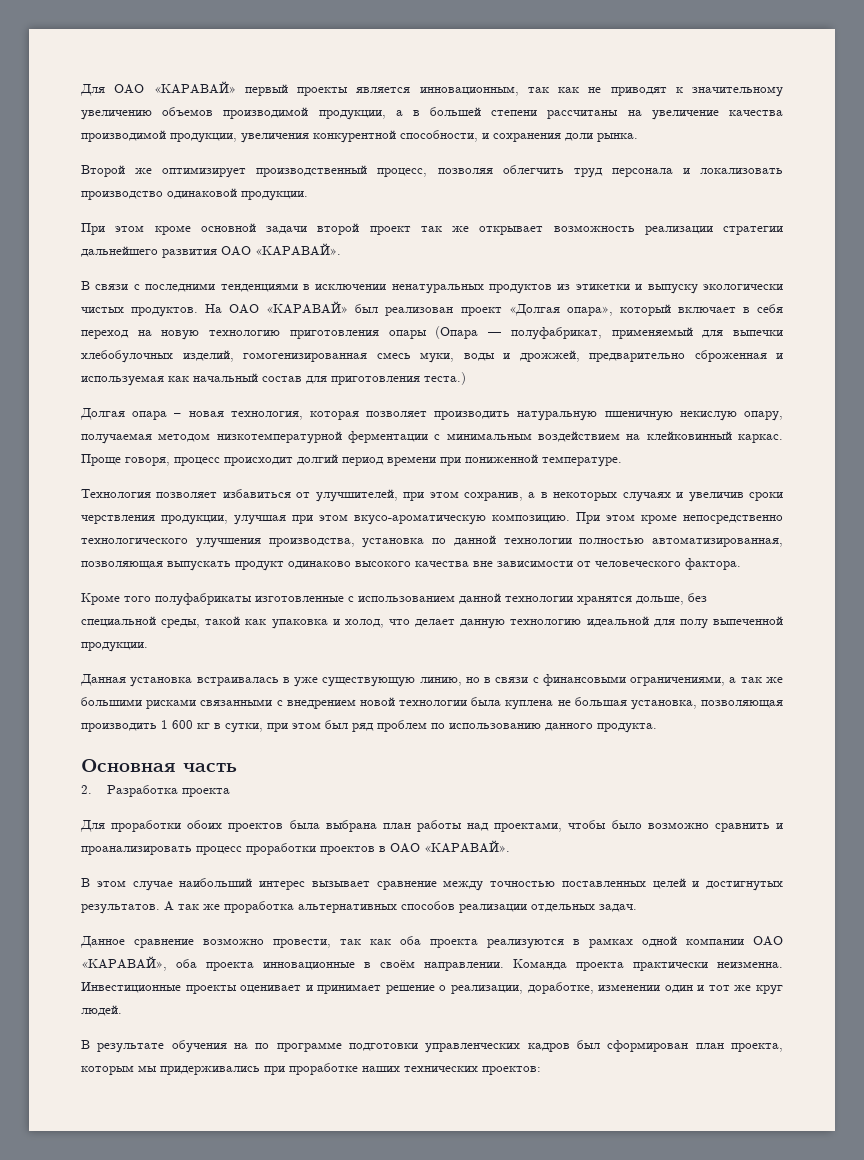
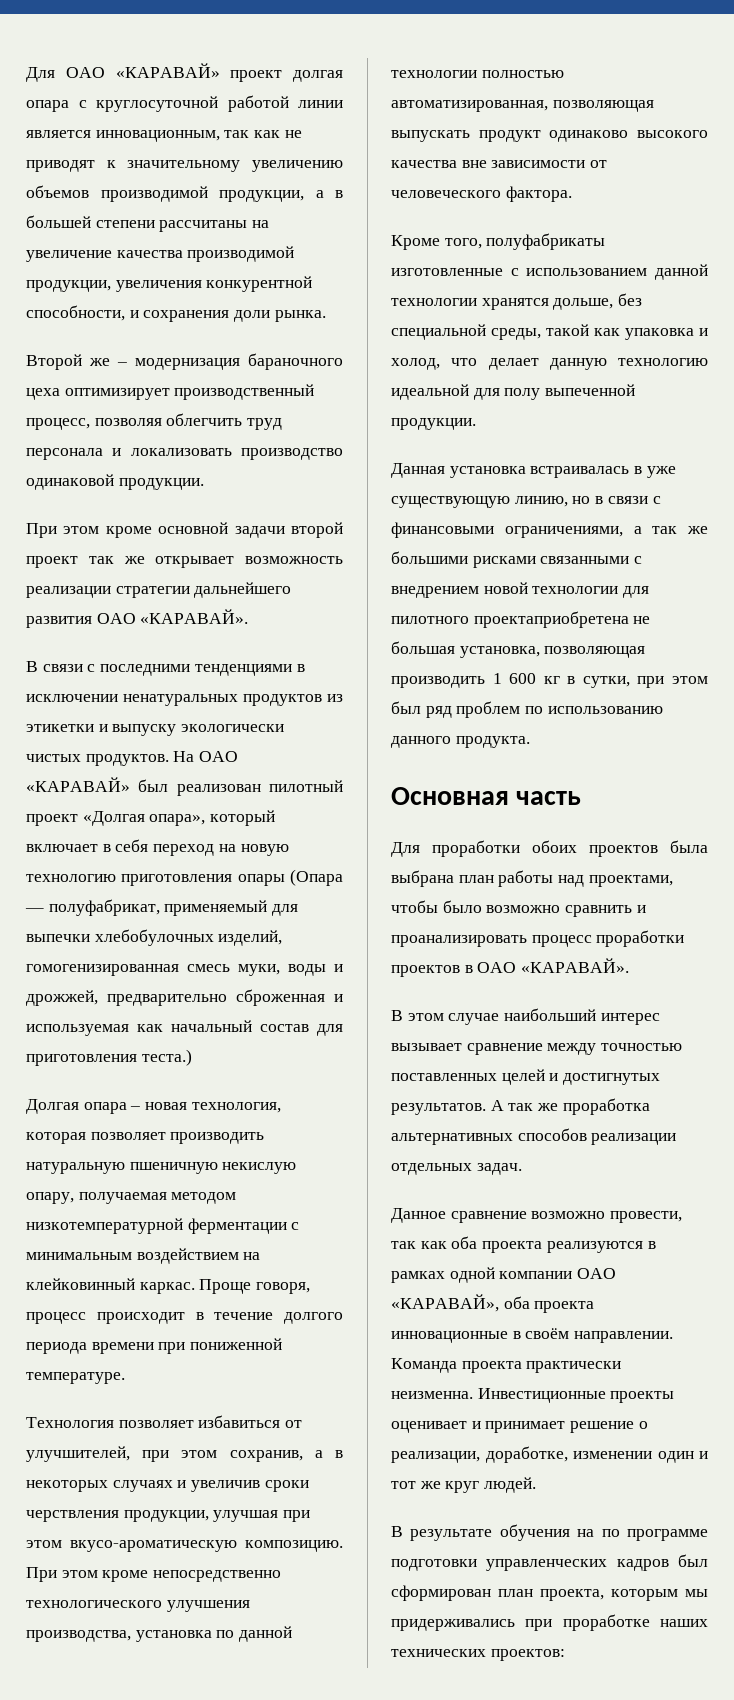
- Для ОАО «КАРАВАЙ» первый проекты является инновационным, так как не приводят к значительному увеличению объемов производимой продукции, а в большей степени рассчитаны на увеличение качества производимой продукции, увеличения конкурентной способности, и сохранения доли рынка.
+ Для ОАО «КАРАВАЙ» проект долгая опара с круглосуточной работой линии является инновационным, так как не приводят к значительному увеличению объемов производимой продукции, а в большей степени рассчитаны на увеличение качества производимой продукции, увеличения конкурентной способности, и сохранения доли рынка.
- Второй же оптимизирует производственный процесс, позволяя облегчить труд персонала и локализовать производство одинаковой продукции.
+ Второй же – модернизация бараночного цеха оптимизирует производственный процесс, позволяя облегчить труд персонала и локализовать производство одинаковой продукции.
- На ОАО «КАРАВАЙ» был реализован проект «Долгая опара», который включает в себя переход на новую технологию приготовления опары (Опара — полуфабрикат, применяемый для выпечки хлебобулочных изделий, гомогенизированная смесь муки, воды и дрожжей, предварительно сброженная и используемая как начальный состав для приготовления теста.)
+ На ОАО «КАРАВАЙ» был реализован пилотный проект «Долгая опара», который включает в себя переход на новую технологию приготовления опары (Опара — полуфабрикат, применяемый для выпечки хлебобулочных изделий, гомогенизированная смесь муки, воды и дрожжей, предварительно сброженная и используемая как начальный состав для приготовления теста.)
- Проще говоря, процесс происходит долгий период времени при пониженной температуре.
+ Проще говоря, процесс происходит в течение долгого периода времени при пониженной температуре.
- Кроме того полуфабрикаты изготовленные с использованием данной технологии хранятся дольше, без специальной среды, такой как упаковка и холод, что делает данную технологию идеальной для полу выпеченной продукции.
+ Кроме того, полуфабрикаты изготовленные с использованием данной технологии хранятся дольше, без специальной среды, такой как упаковка и холод, что делает данную технологию идеальной для полу выпеченной продукции.
- Данная установка встраивалась в уже существующую линию, но в связи с финансовыми ограничениями, а так же большими рисками связанными с внедрением новой технологии была куплена не большая установка, позволяющая производить 1 600 кг в сутки, при этом был ряд проблем по использованию данного продукта.
+ Данная установка встраивалась в уже существующую линию, но в связи с финансовыми ограничениями, а так же большими рисками связанными с внедрением новой технологии для пилотного проектаприобретена не большая установка, позволяющая производить 1 600 кг в сутки, при этом был ряд проблем по использованию данного продукта.
- 2. Разработка проекта

